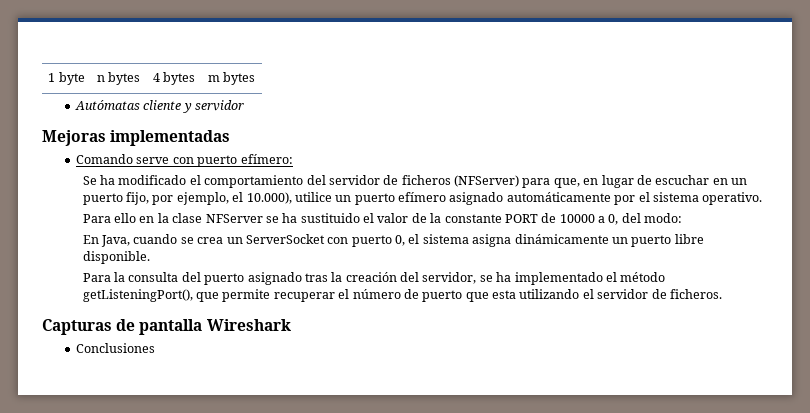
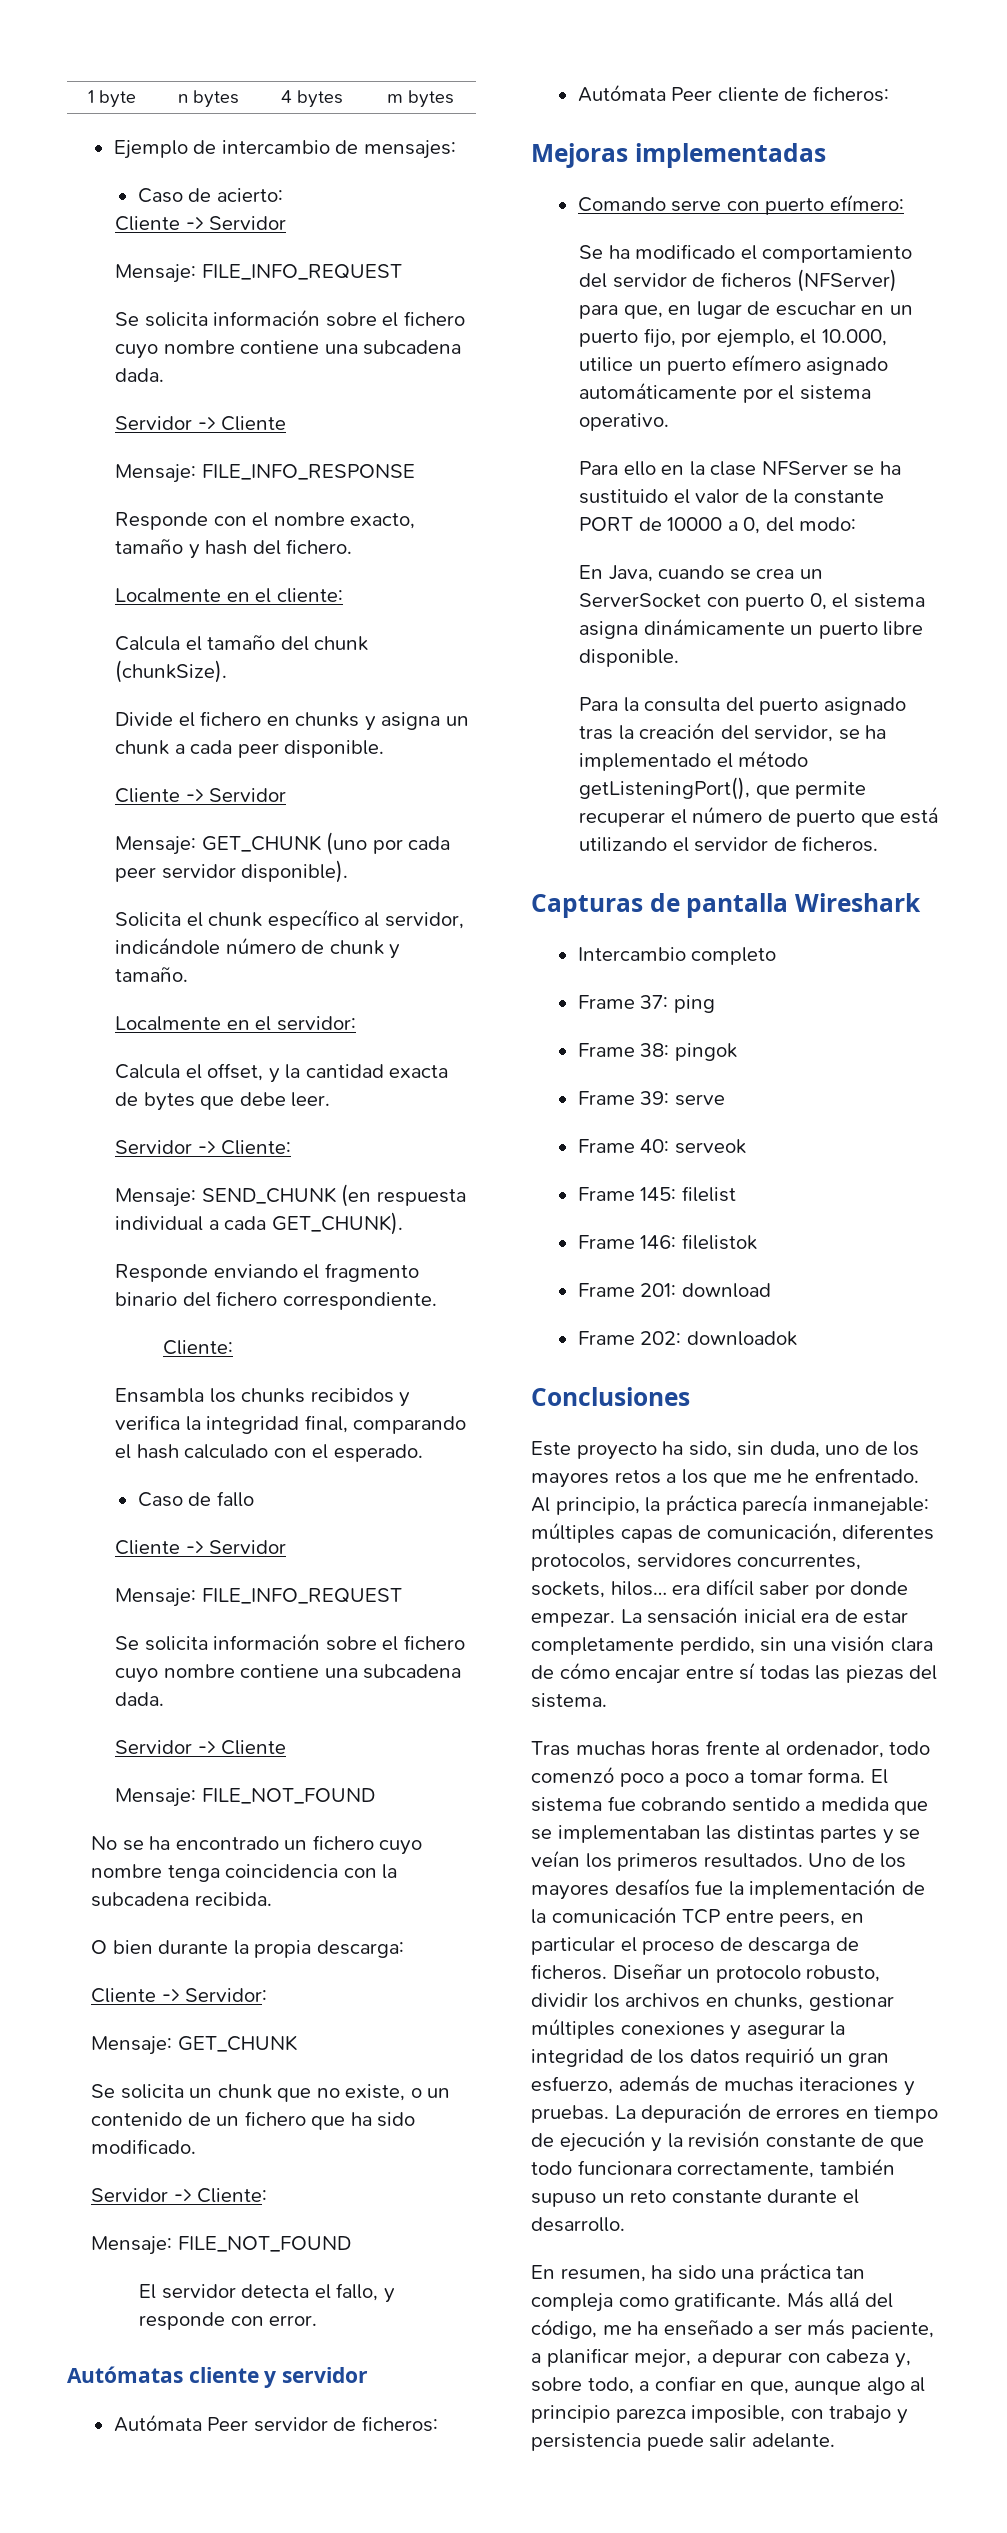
+ Ejemplo de intercambio de mensajes:
+ Caso de acierto:
+ Cliente -> Servidor
+ Mensaje: FILE_INFO_REQUEST
+ Se solicita información sobre el fichero cuyo nombre contiene una subcadena dada.
+ Servidor -> Cliente
+ Mensaje: FILE_INFO_RESPONSE
+ Responde con el nombre exacto, tamaño y hash del fichero.
+ Localmente en el cliente:
+ Calcula el tamaño del chunk (chunkSize).
+ Divide el fichero en chunks y asigna un chunk a cada peer disponible.
+ Cliente -> Servidor
+ Mensaje: GET_CHUNK (uno por cada peer servidor disponible).
+ Solicita el chunk específico al servidor, indicándole número de chunk y tamaño.
+ Localmente en el servidor:
+ Calcula el offset, y la cantidad exacta de bytes que debe leer.
+ Servidor -> Cliente:
+ Mensaje: SEND_CHUNK (en respuesta individual a cada GET_CHUNK).
+ Responde enviando el fragmento binario del fichero correspondiente.
+ Cliente:
+ Ensambla los chunks recibidos y verifica la integridad final, comparando el hash calculado con el esperado.
+ Caso de fallo
+ Cliente -> Servidor
+ Mensaje: FILE_INFO_REQUEST
+ Se solicita información sobre el fichero cuyo nombre contiene una subcadena dada.
+ Servidor -> Cliente
+ Mensaje: FILE_NOT_FOUND
+ No se ha encontrado un fichero cuyo nombre tenga coincidencia con la subcadena recibida.
+ O bien durante la propia descarga:
+ Cliente -> Servidor:
+ Mensaje: GET_CHUNK
+ Se solicita un chunk que no existe, o un contenido de un fichero que ha sido modificado.
+ Servidor -> Cliente:
+ Mensaje: FILE_NOT_FOUND
+ El servidor detecta el fallo, y responde con error.
  Autómatas cliente y servidor
+ Autómata Peer servidor de ficheros:
+ Autómata Peer cliente de ficheros:
- Se ha modificado el comportamiento del servidor de ficheros (NFServer) para que, en lugar de escuchar en un puerto fijo, por ejemplo, el 10.000), utilice un puerto efímero asignado automáticamente por el sistema operativo.
+ Se ha modificado el comportamiento del servidor de ficheros (NFServer) para que, en lugar de escuchar en un puerto fijo, por ejemplo, el 10.000, utilice un puerto efímero asignado automáticamente por el sistema operativo.
- Para la consulta del puerto asignado tras la creación del servidor, se ha implementado el método getListeningPort(), que permite recuperar el número de puerto que esta utilizando el servidor de ficheros.
+ Para la consulta del puerto asignado tras la creación del servidor, se ha implementado el método getListeningPort(), que permite recuperar el número de puerto que está utilizando el servidor de ficheros.
+ Intercambio completo
+ Frame 37: ping
+ Frame 38: pingok
+ Frame 39: serve
+ Frame 40: serveok
+ Frame 145: filelist
+ Frame 146: filelistok
+ Frame 201: download
+ Frame 202: downloadok
  Conclusiones
+ Este proyecto ha sido, sin duda, uno de los mayores retos a los que me he enfrentado. Al principio, la práctica parecía inmanejable: múltiples capas de comunicación, diferentes protocolos, servidores concurrentes, sockets, hilos… era difícil saber por donde empezar. La sensación inicial era de estar completamente perdido, sin una visión clara de cómo encajar entre sí todas las piezas del sistema.
+ Tras muchas horas frente al ordenador, todo comenzó poco a poco a tomar forma. El sistema fue cobrando sentido a medida que se implementaban las distintas partes y se veían los primeros resultados. Uno de los mayores desafíos fue la implementación de la comunicación TCP entre peers, en particular el proceso de descarga de ficheros. Diseñar un protocolo robusto, dividir los archivos en chunks, gestionar múltiples conexiones y asegurar la integridad de los datos requirió un gran esfuerzo, además de muchas iteraciones y pruebas. La depuración de errores en tiempo de ejecución y la revisión constante de que todo funcionara correctamente, también supuso un reto constante durante el desarrollo.
+ En resumen, ha sido una práctica tan compleja como gratificante. Más allá del código, me ha enseñado a ser más paciente, a planificar mejor, a depurar con cabeza y, sobre todo, a confiar en que, aunque algo al principio parezca imposible, con trabajo y persistencia puede salir adelante.

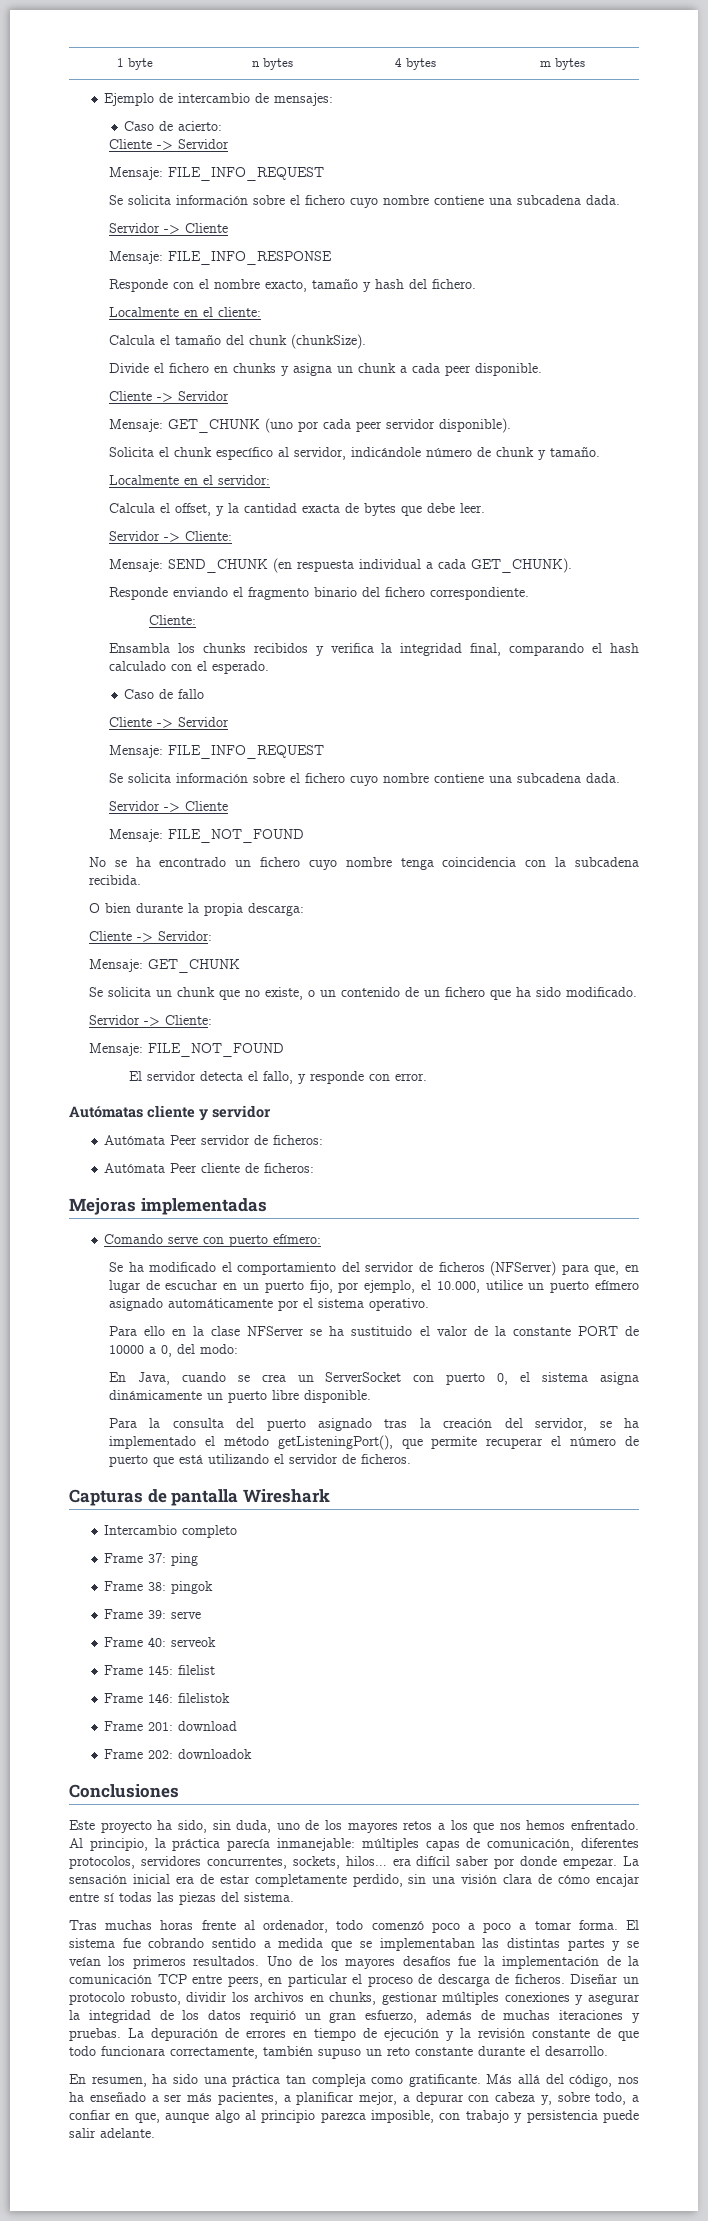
- Este proyecto ha sido, sin duda, uno de los mayores retos a los que me he enfrentado.
+ Este proyecto ha sido, sin duda, uno de los mayores retos a los que nos hemos enfrentado.
- Más allá del código, me ha enseñado a ser más paciente, a planificar mejor, a depurar con cabeza y, sobre todo, a confiar en que, aunque algo al principio parezca imposible, con trabajo y persistencia puede salir adelante.
+ Más allá del código, nos ha enseñado a ser más pacientes, a planificar mejor, a depurar con cabeza y, sobre todo, a confiar en que, aunque algo al principio parezca imposible, con trabajo y persistencia puede salir adelante.

